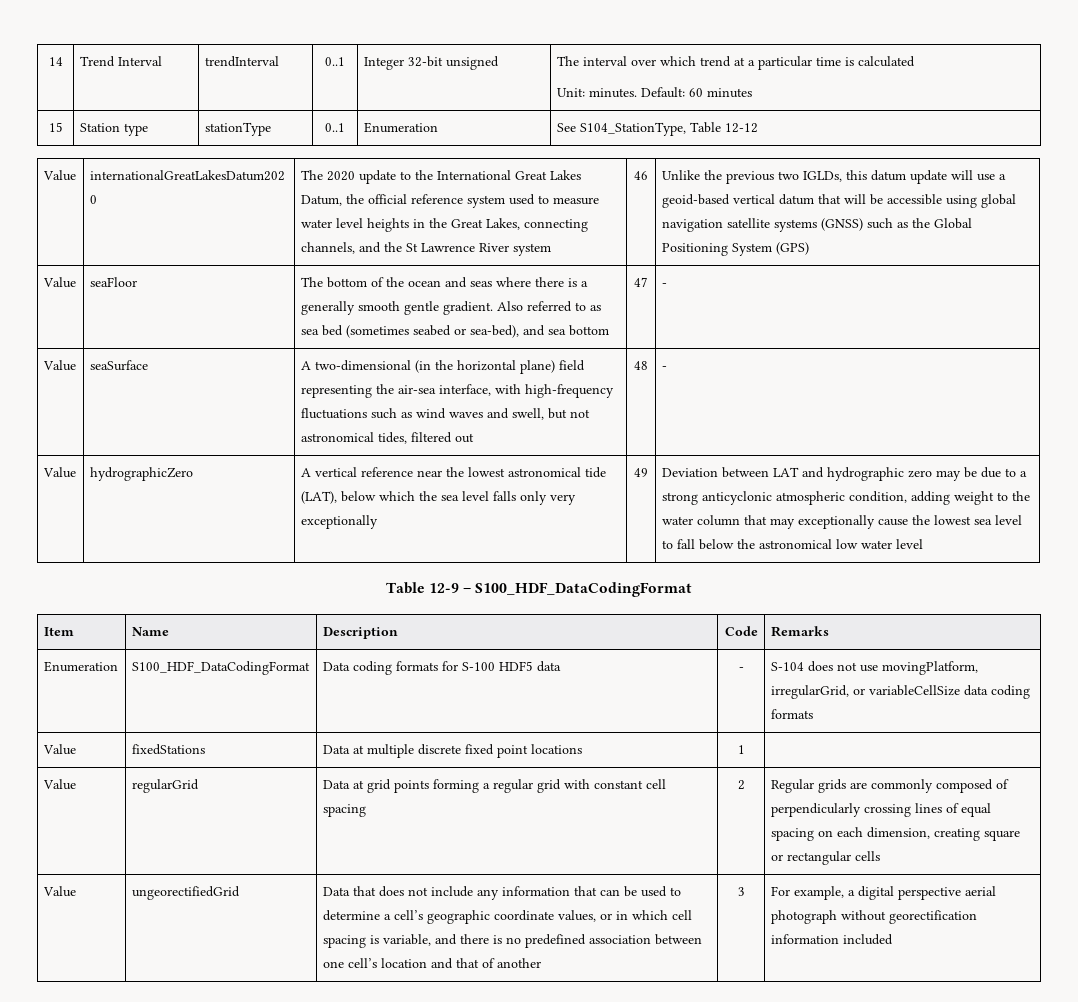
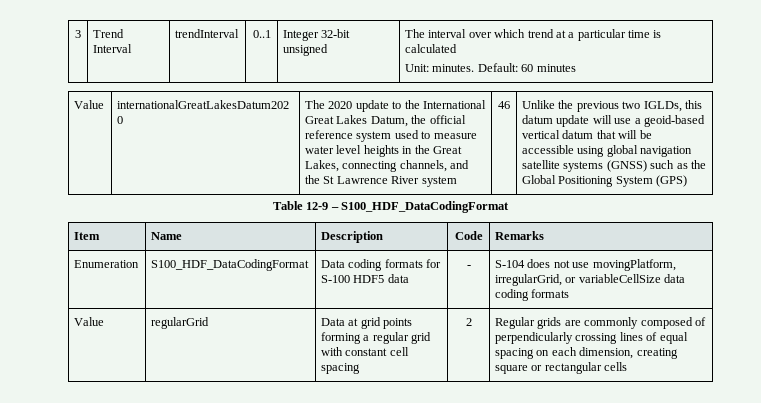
- 14 | Trend Interval | trendInterval | 0..1 | Integer 32-bit unsigned | The interval over which trend at a particular time is calculated
+ 3 | Trend Interval | trendInterval | 0..1 | Integer 32-bit unsigned | The interval over which trend at a particular time is calculated
- 15 | Station type | stationType | 0..1 | Enumeration | See S104_StationType, Table 12-12
- Value | seaFloor | The bottom of the ocean and seas where there is a generally smooth gentle gradient. Also referred to as sea bed (sometimes seabed or sea-bed), and sea bottom | 47 | -
- Value | seaSurface | A two-dimensional (in the horizontal plane) field representing the air-sea interface, with high-frequency fluctuations such as wind waves and swell, but not astronomical tides, filtered out | 48 | -
- Value | hydrographicZero | A vertical reference near the lowest astronomical tide (LAT), below which the sea level falls only very exceptionally | 49 | Deviation between LAT and hydrographic zero may be due to a strong anticyclonic atmospheric condition, adding weight to the water column that may exceptionally cause the lowest sea level to fall below the astronomical low water level
- Value | fixedStations | Data at multiple discrete fixed point locations | 1 |
- Value | ungeorectifiedGrid | Data that does not include any information that can be used to determine a cell’s geographic coordinate values, or in which cell spacing is variable, and there is no predefined association between one cell’s location and that of another | 3 | For example, a digital perspective aerial photograph without georectification information included

